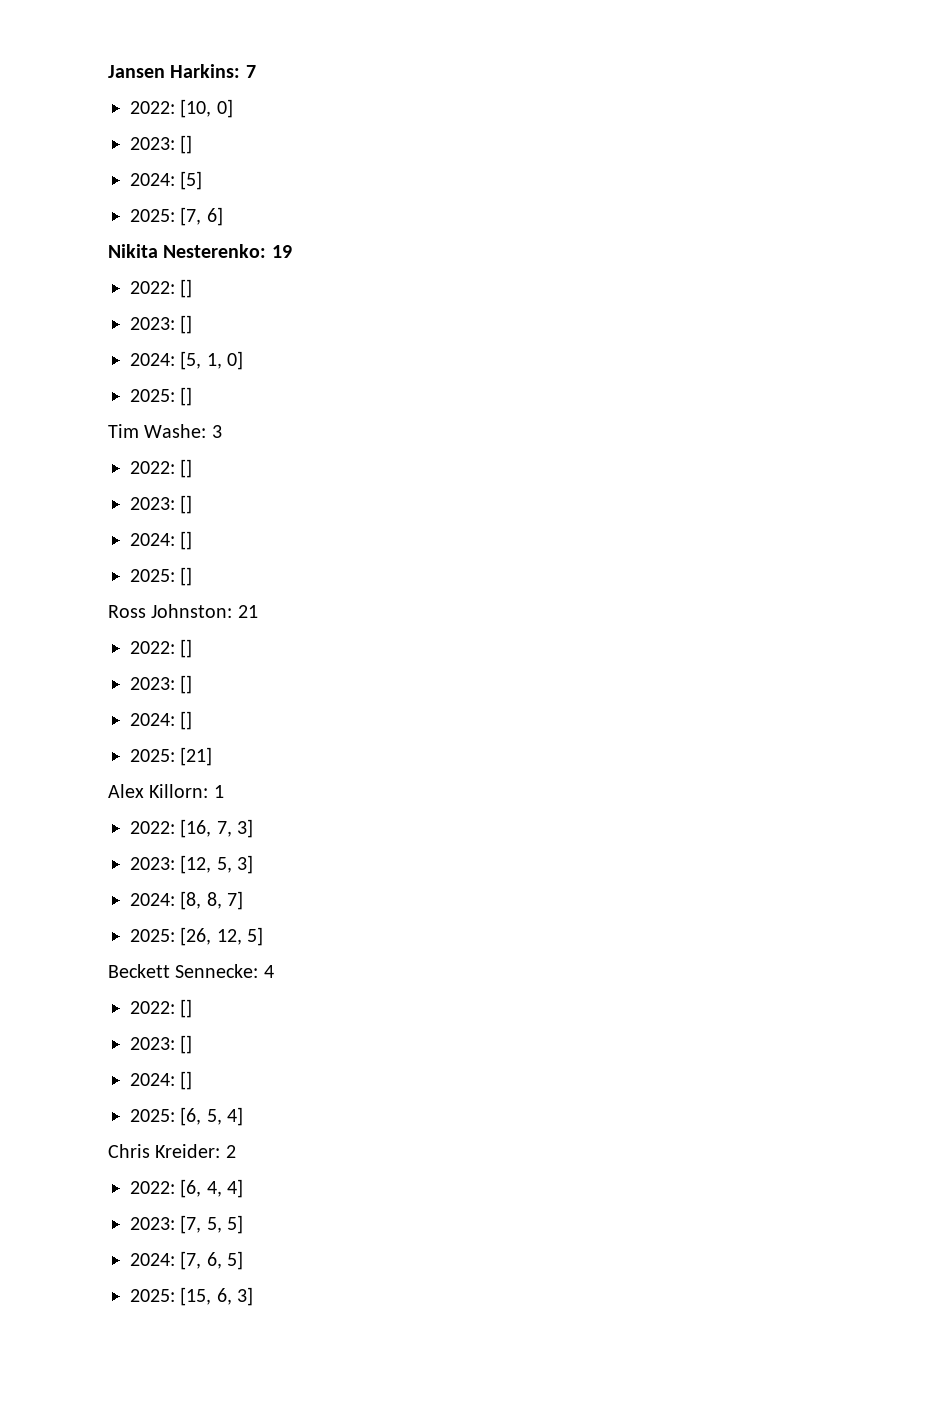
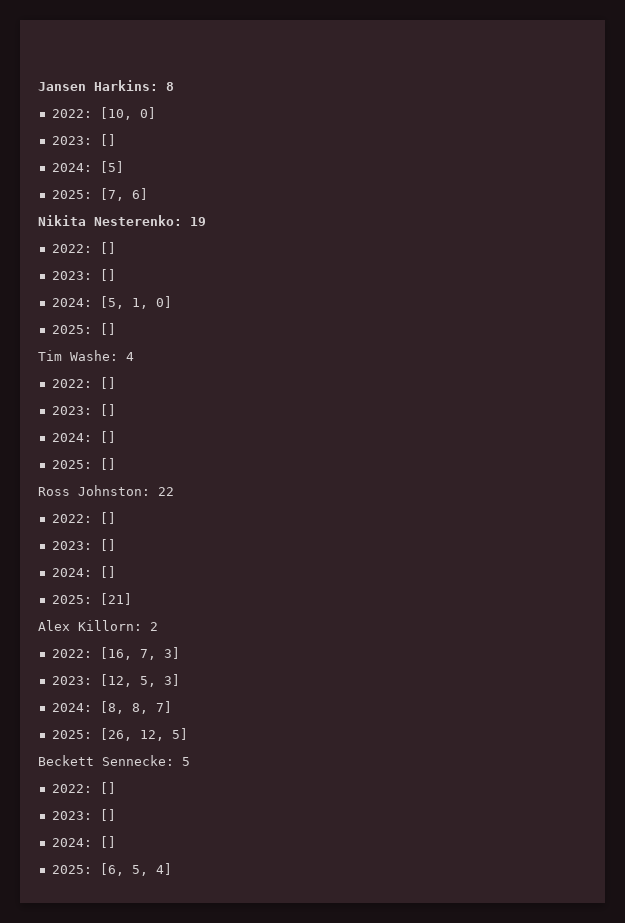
- Jansen Harkins: 7
+ Jansen Harkins: 8
- Tim Washe: 3
+ Tim Washe: 4
- Ross Johnston: 21
+ Ross Johnston: 22
- Alex Killorn: 1
+ Alex Killorn: 2
- Beckett Sennecke: 4
+ Beckett Sennecke: 5
- Chris Kreider: 2
- 2022: [6, 4, 4]
- 2023: [7, 5, 5]
- 2024: [7, 6, 5]
- 2025: [15, 6, 3]

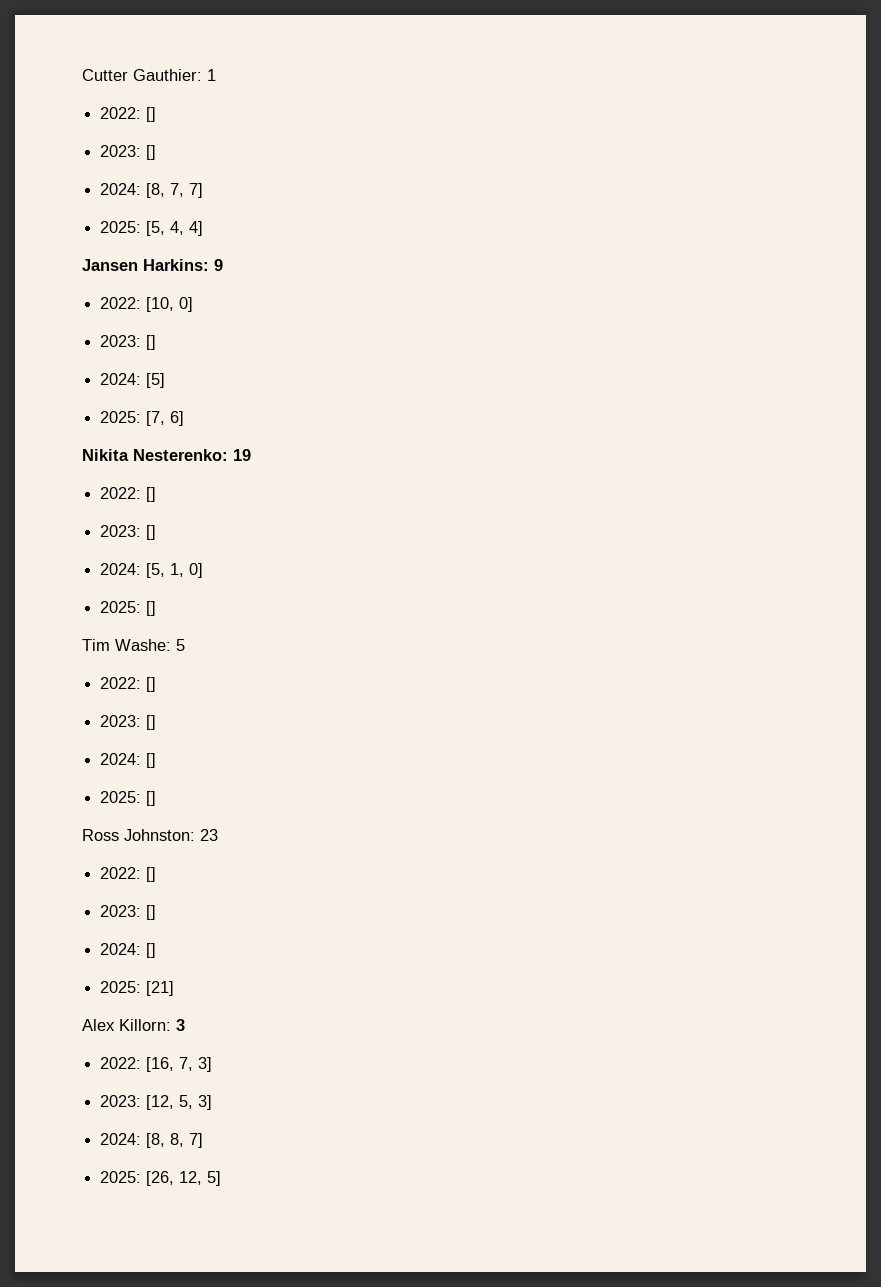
+ Cutter Gauthier: 1
+ 2022: []
+ 2023: []
+ 2024: [8, 7, 7]
+ 2025: [5, 4, 4]
- Jansen Harkins: 8
+ Jansen Harkins: 9
- Tim Washe: 4
+ Tim Washe: 5
- Ross Johnston: 22
+ Ross Johnston: 23
- Alex Killorn: 2
+ Alex Killorn: 3
- Beckett Sennecke: 5
- 2022: []
- 2023: []
- 2024: []
- 2025: [6, 5, 4]

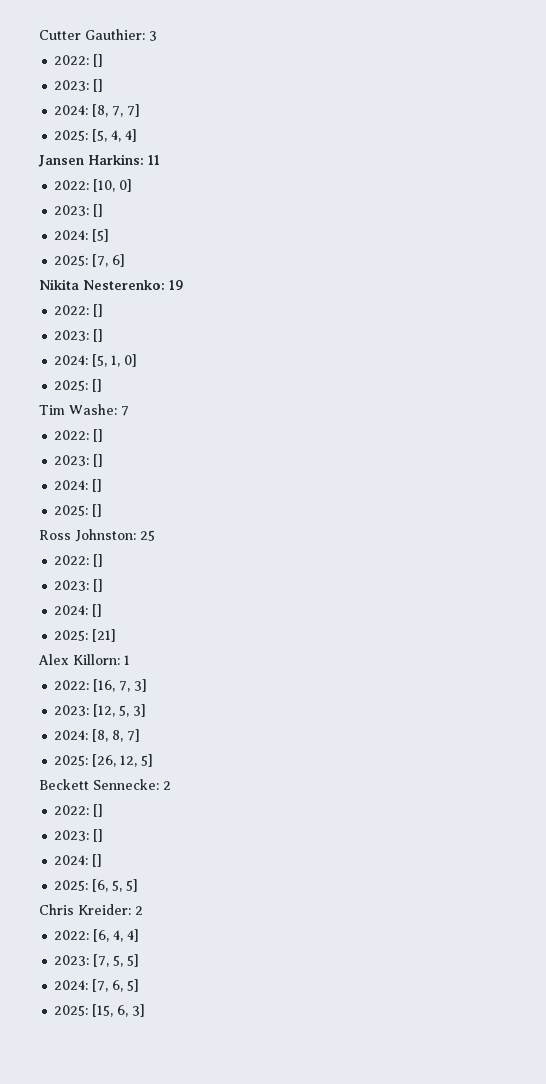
- Cutter Gauthier: 1
+ Cutter Gauthier: 3
- Jansen Harkins: 9
+ Jansen Harkins: 11
- Tim Washe: 5
+ Tim Washe: 7
- Ross Johnston: 23
+ Ross Johnston: 25
- Alex Killorn: 3
+ Alex Killorn: 1
+ Beckett Sennecke: 2
+ 2022: []
+ 2023: []
+ 2024: []
+ 2025: [6, 5, 5]
+ Chris Kreider: 2
+ 2022: [6, 4, 4]
+ 2023: [7, 5, 5]
+ 2024: [7, 6, 5]
+ 2025: [15, 6, 3]

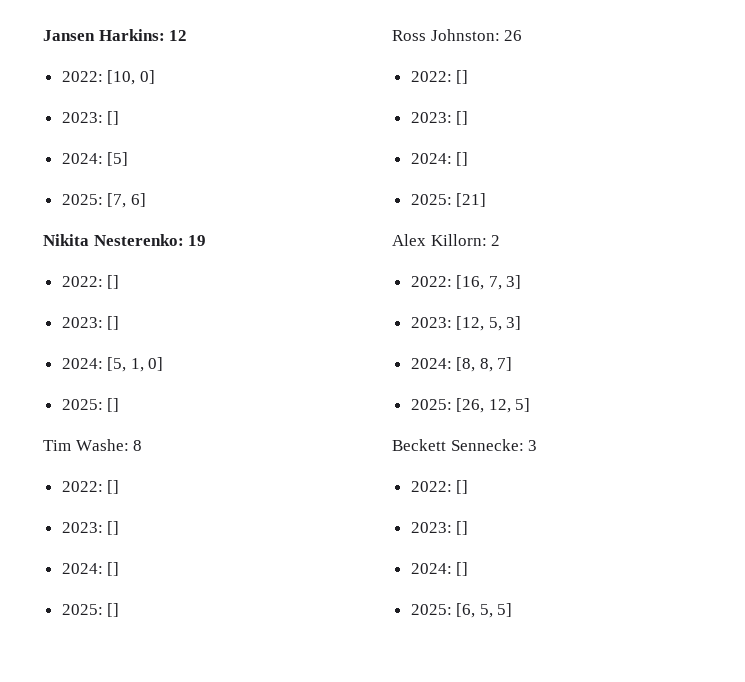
- Cutter Gauthier: 3
- 2022: []
- 2023: []
- 2024: [8, 7, 7]
- 2025: [5, 4, 4]
- Jansen Harkins: 11
+ Jansen Harkins: 12
- Tim Washe: 7
+ Tim Washe: 8
- Ross Johnston: 25
+ Ross Johnston: 26
- Alex Killorn: 1
+ Alex Killorn: 2
- Beckett Sennecke: 2
+ Beckett Sennecke: 3
- Chris Kreider: 2
- 2022: [6, 4, 4]
- 2023: [7, 5, 5]
- 2024: [7, 6, 5]
- 2025: [15, 6, 3]

